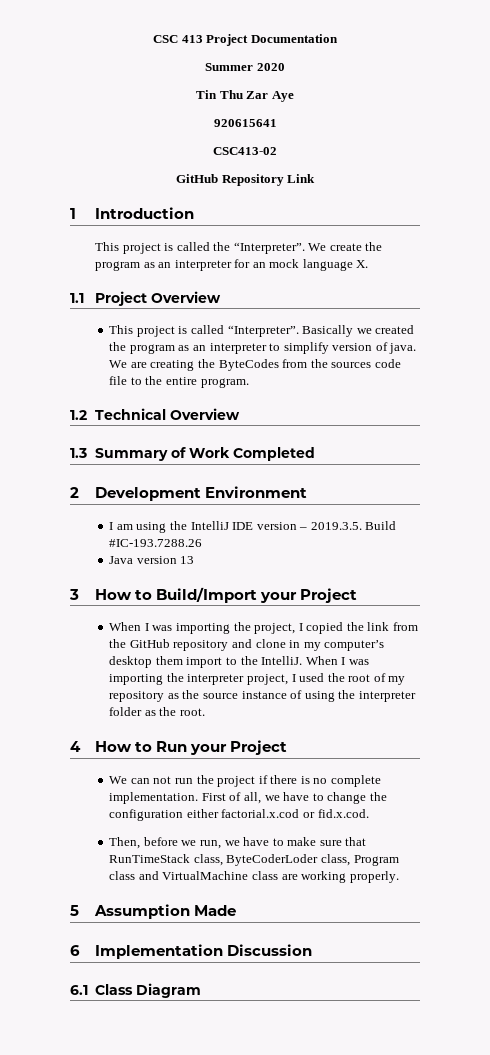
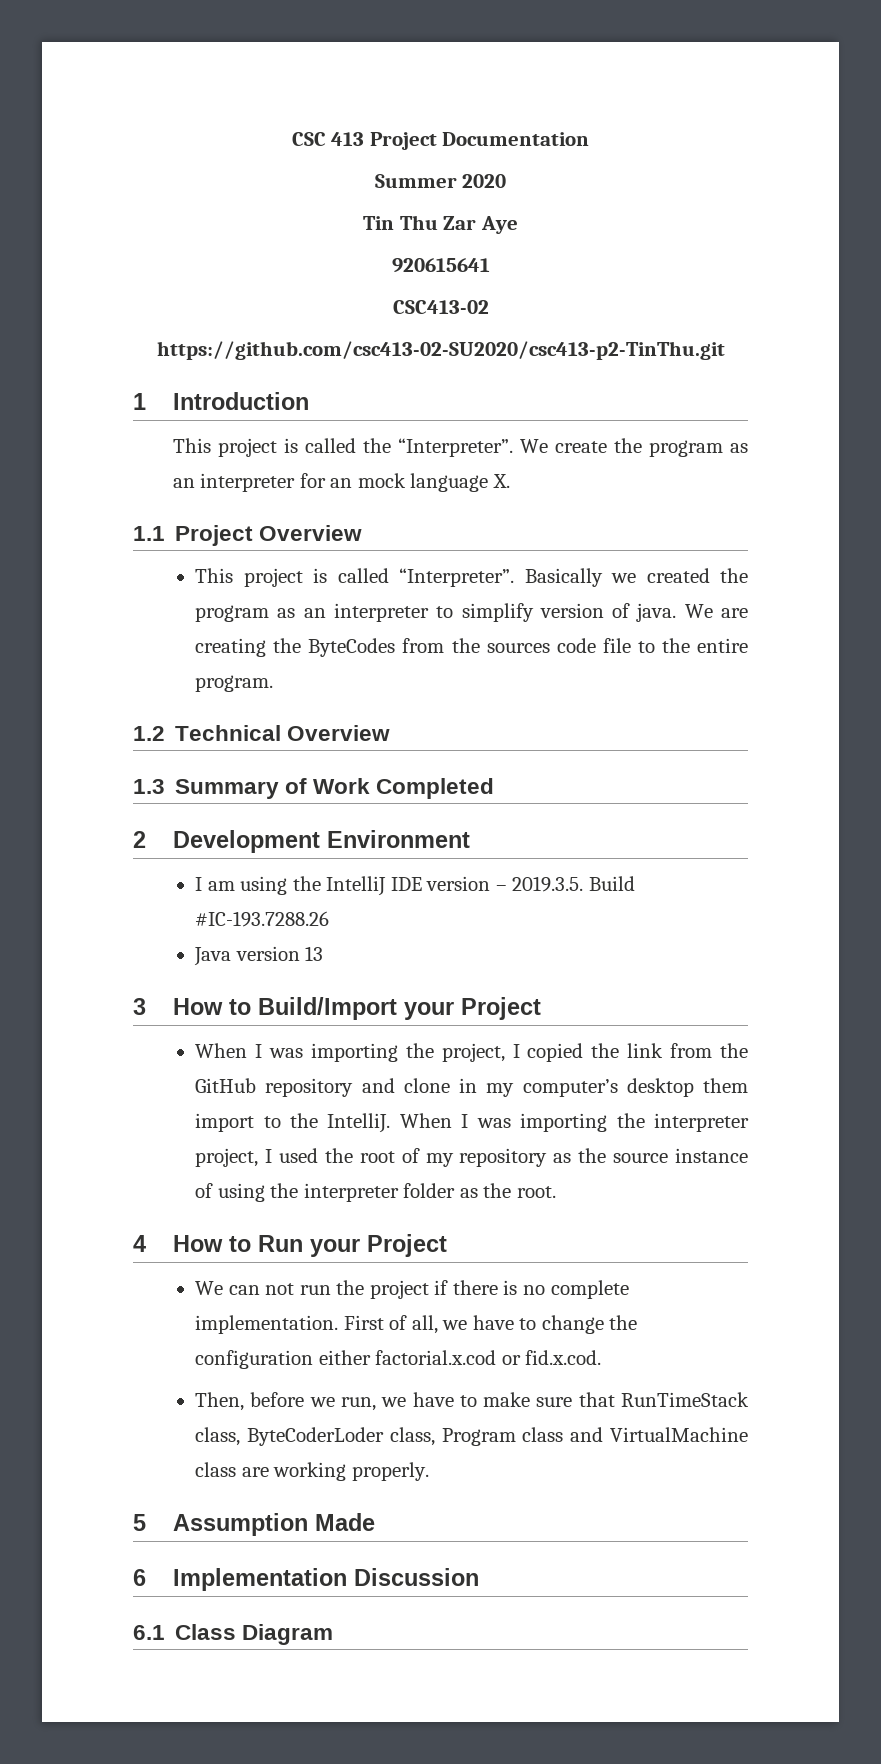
- GitHub Repository Link
+ https://github.com/csc413-02-SU2020/csc413-p2-TinThu.git

